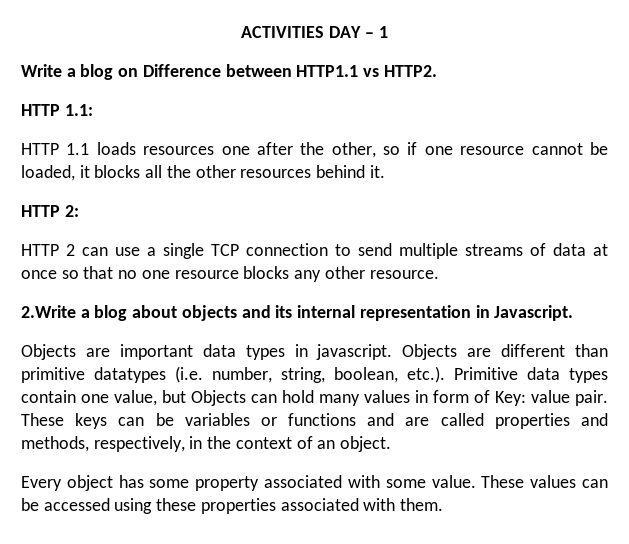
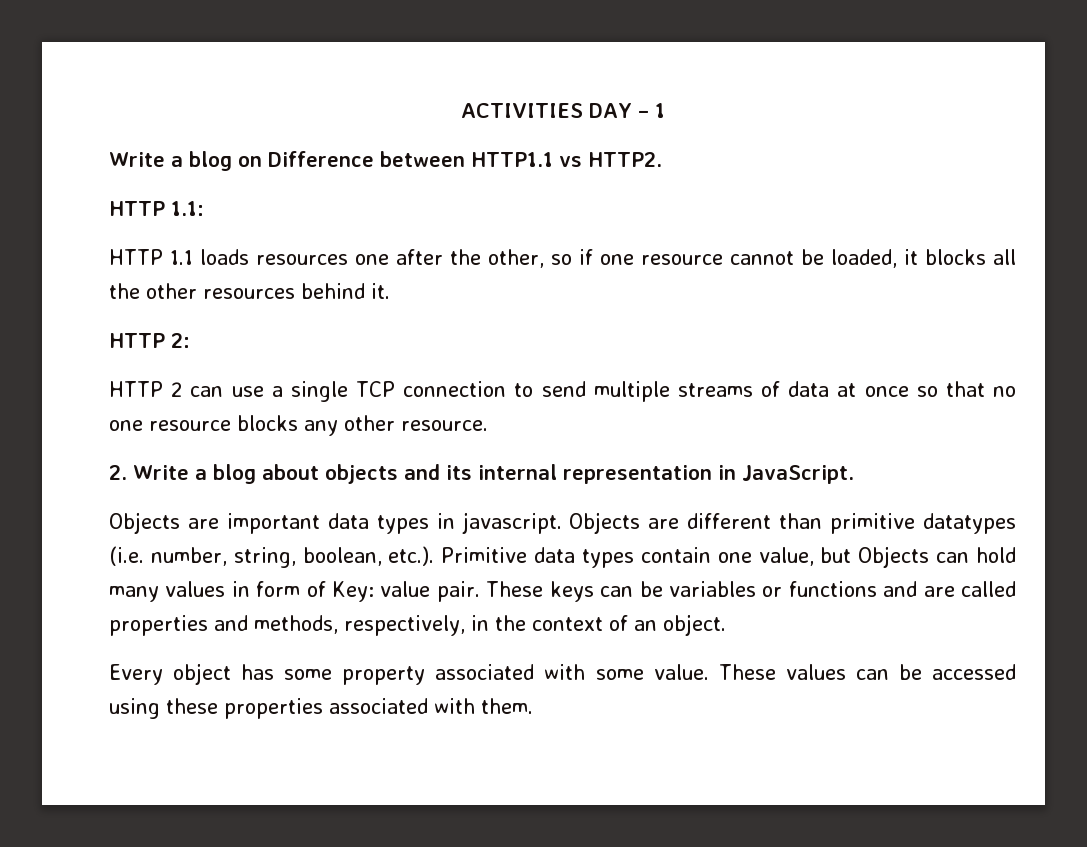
- 2.Write a blog about objects and its internal representation in Javascript.
+ 2. Write a blog about objects and its internal representation in JavaScript.

